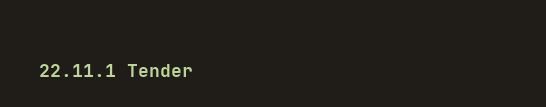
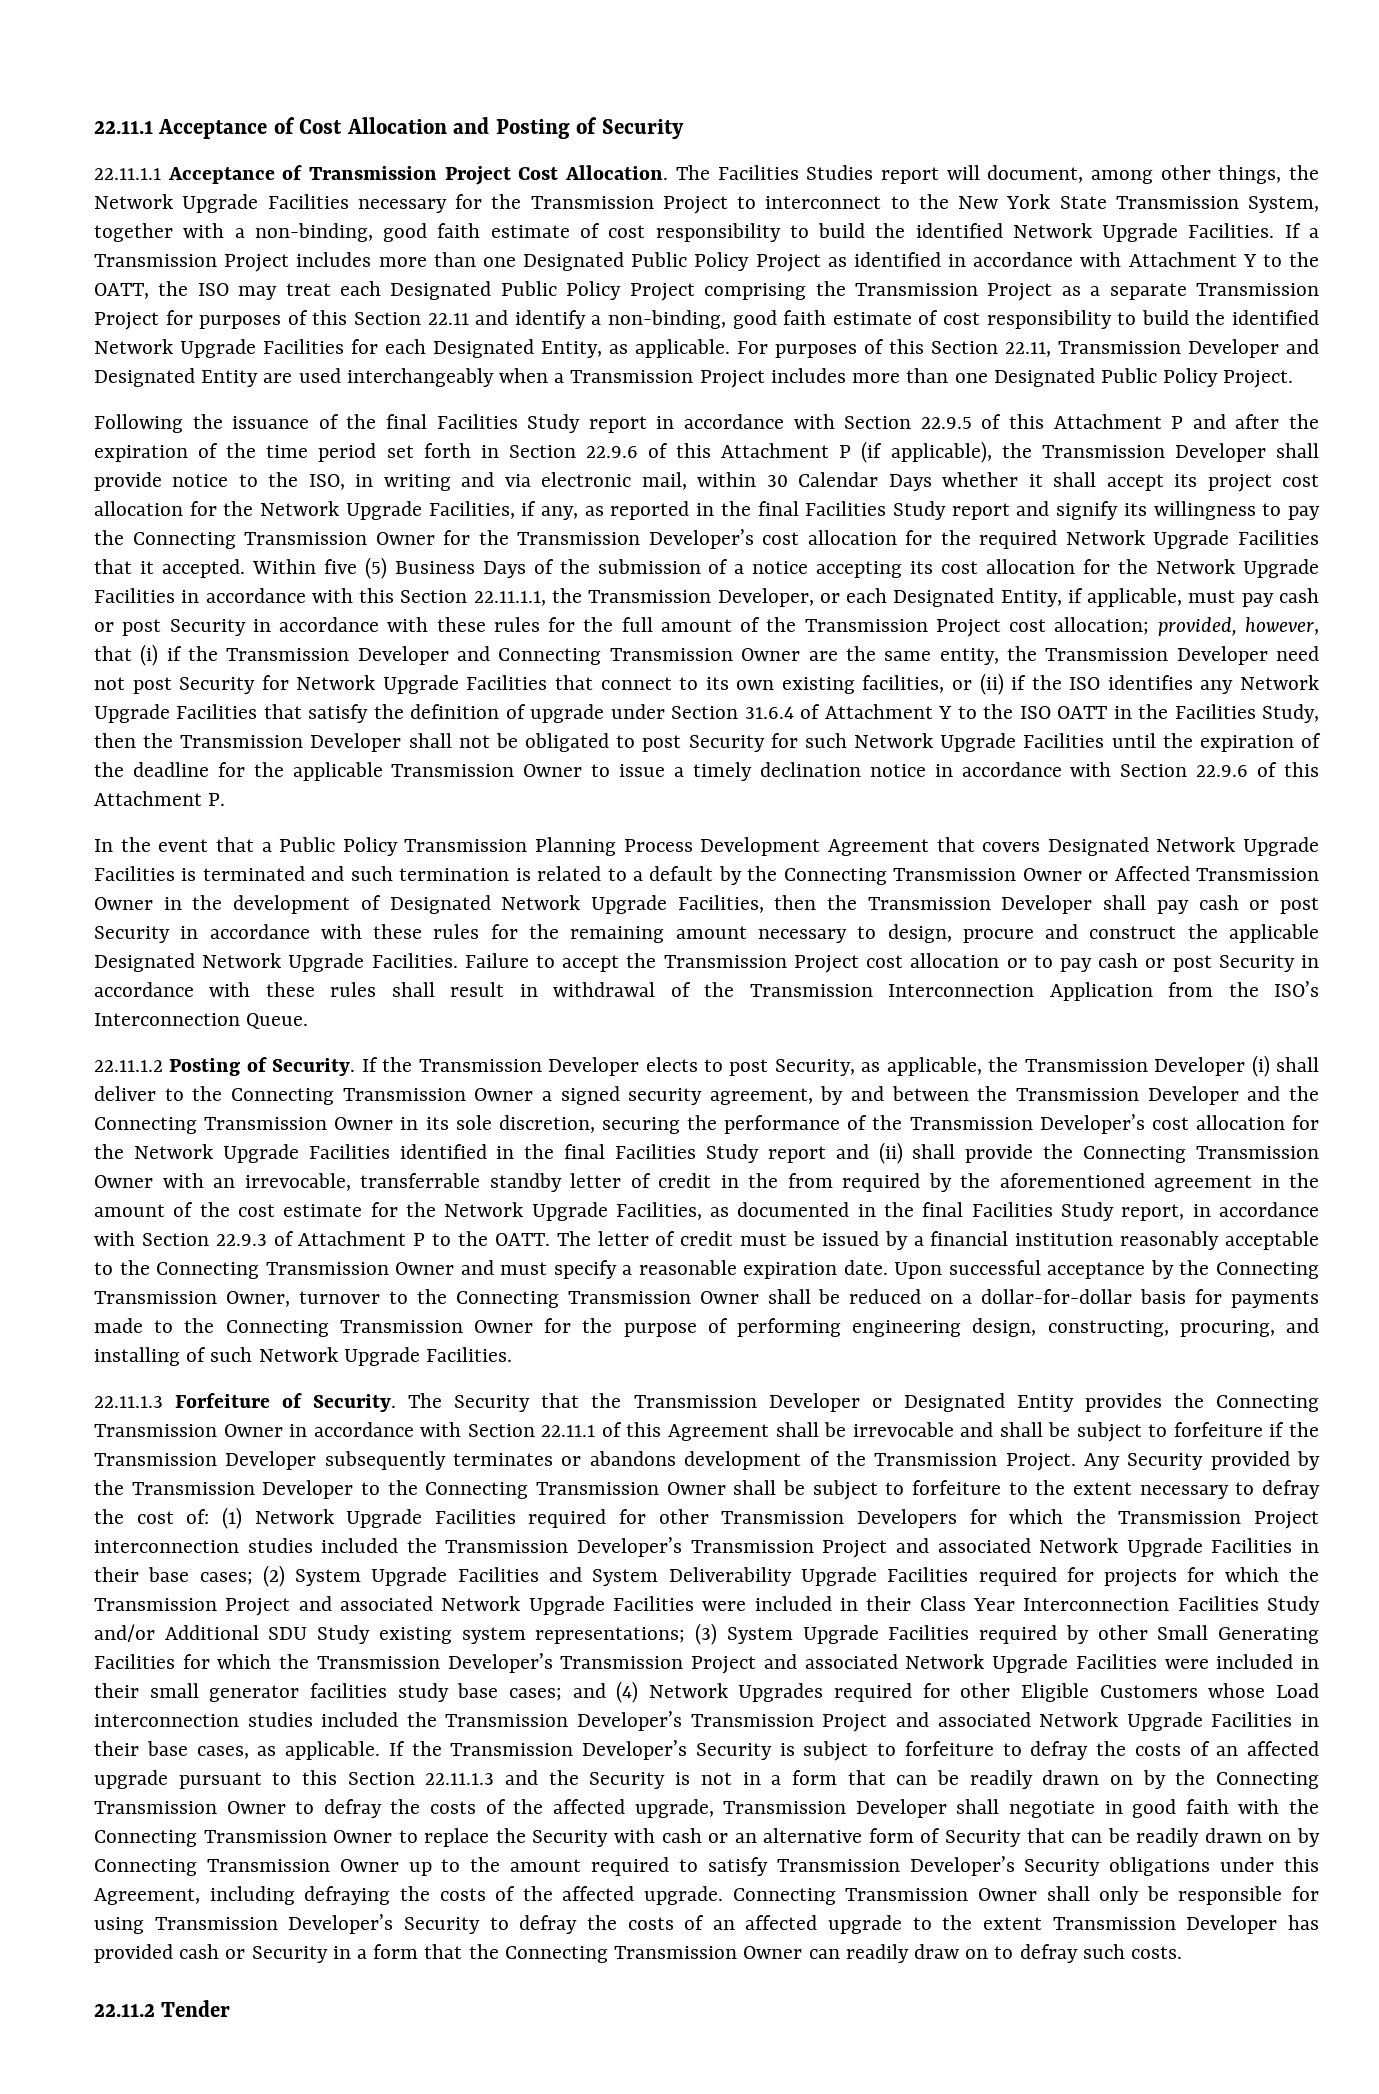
- 22.11.1 Tender
+ 22.11.1 Acceptance of Cost Allocation and Posting of Security
+ 22.11.1.1 Acceptance of Transmission Project Cost Allocation. The Facilities Studies report will document, among other things, the Network Upgrade Facilities necessary for the Transmission Project to interconnect to the New York State Transmission System, together with a non-binding, good faith estimate of cost responsibility to build the identified Network Upgrade Facilities. If a Transmission Project includes more than one Designated Public Policy Project as identified in accordance with Attachment Y to the OATT, the ISO may treat each Designated Public Policy Project comprising the Transmission Project as a separate Transmission Project for purposes of this Section 22.11 and identify a non-binding, good faith estimate of cost responsibility to build the identified Network Upgrade Facilities for each Designated Entity, as applicable. For purposes of this Section 22.11, Transmission Developer and Designated Entity are used interchangeably when a Transmission Project includes more than one Designated Public Policy Project.
+ Following the issuance of the final Facilities Study report in accordance with Section 22.9.5 of this Attachment P and after the expiration of the time period set forth in Section 22.9.6 of this Attachment P (if applicable), the Transmission Developer shall provide notice to the ISO, in writing and via electronic mail, within 30 Calendar Days whether it shall accept its project cost allocation for the Network Upgrade Facilities, if any, as reported in the final Facilities Study report and signify its willingness to pay the Connecting Transmission Owner for the Transmission Developer’s cost allocation for the required Network Upgrade Facilities that it accepted. Within five (5) Business Days of the submission of a notice accepting its cost allocation for the Network Upgrade Facilities in accordance with this Section 22.11.1.1, the Transmission Developer, or each Designated Entity, if applicable, must pay cash or post Security in accordance with these rules for the full amount of the Transmission Project cost allocation; provided, however, that (i) if the Transmission Developer and Connecting Transmission Owner are the same entity, the Transmission Developer need not post Security for Network Upgrade Facilities that connect to its own existing facilities, or (ii) if the ISO identifies any Network Upgrade Facilities that satisfy the definition of upgrade under Section 31.6.4 of Attachment Y to the ISO OATT in the Facilities Study, then the Transmission Developer shall not be obligated to post Security for such Network Upgrade Facilities until the expiration of the deadline for the applicable Transmission Owner to issue a timely declination notice in accordance with Section 22.9.6 of this Attachment P.
+ In the event that a Public Policy Transmission Planning Process Development Agreement that covers Designated Network Upgrade Facilities is terminated and such termination is related to a default by the Connecting Transmission Owner or Affected Transmission Owner in the development of Designated Network Upgrade Facilities, then the Transmission Developer shall pay cash or post Security in accordance with these rules for the remaining amount necessary to design, procure and construct the applicable Designated Network Upgrade Facilities. Failure to accept the Transmission Project cost allocation or to pay cash or post Security in accordance with these rules shall result in withdrawal of the Transmission Interconnection Application from the ISO’s Interconnection Queue.
+ 22.11.1.2 Posting of Security. If the Transmission Developer elects to post Security, as applicable, the Transmission Developer (i) shall deliver to the Connecting Transmission Owner a signed security agreement, by and between the Transmission Developer and the Connecting Transmission Owner in its sole discretion, securing the performance of the Transmission Developer’s cost allocation for the Network Upgrade Facilities identified in the final Facilities Study report and (ii) shall provide the Connecting Transmission Owner with an irrevocable, transferrable standby letter of credit in the from required by the aforementioned agreement in the amount of the cost estimate for the Network Upgrade Facilities, as documented in the final Facilities Study report, in accordance with Section 22.9.3 of Attachment P to the OATT. The letter of credit must be issued by a financial institution reasonably acceptable to the Connecting Transmission Owner and must specify a reasonable expiration date. Upon successful acceptance by the Connecting Transmission Owner, turnover to the Connecting Transmission Owner shall be reduced on a dollar-for-dollar basis for payments made to the Connecting Transmission Owner for the purpose of performing engineering design, constructing, procuring, and installing of such Network Upgrade Facilities.
+ 22.11.1.3 Forfeiture of Security. The Security that the Transmission Developer or Designated Entity provides the Connecting Transmission Owner in accordance with Section 22.11.1 of this Agreement shall be irrevocable and shall be subject to forfeiture if the Transmission Developer subsequently terminates or abandons development of the Transmission Project. Any Security provided by the Transmission Developer to the Connecting Transmission Owner shall be subject to forfeiture to the extent necessary to defray the cost of: (1) Network Upgrade Facilities required for other Transmission Developers for which the Transmission Project interconnection studies included the Transmission Developer’s Transmission Project and associated Network Upgrade Facilities in their base cases; (2) System Upgrade Facilities and System Deliverability Upgrade Facilities required for projects for which the Transmission Project and associated Network Upgrade Facilities were included in their Class Year Interconnection Facilities Study and/or Additional SDU Study existing system representations; (3) System Upgrade Facilities required by other Small Generating Facilities for which the Transmission Developer’s Transmission Project and associated Network Upgrade Facilities were included in their small generator facilities study base cases; and (4) Network Upgrades required for other Eligible Customers whose Load interconnection studies included the Transmission Developer’s Transmission Project and associated Network Upgrade Facilities in their base cases, as applicable. If the Transmission Developer’s Security is subject to forfeiture to defray the costs of an affected upgrade pursuant to this Section 22.11.1.3 and the Security is not in a form that can be readily drawn on by the Connecting Transmission Owner to defray the costs of the affected upgrade, Transmission Developer shall negotiate in good faith with the Connecting Transmission Owner to replace the Security with cash or an alternative form of Security that can be readily drawn on by Connecting Transmission Owner up to the amount required to satisfy Transmission Developer’s Security obligations under this Agreement, including defraying the costs of the affected upgrade. Connecting Transmission Owner shall only be responsible for using Transmission Developer’s Security to defray the costs of an affected upgrade to the extent Transmission Developer has provided cash or Security in a form that the Connecting Transmission Owner can readily draw on to defray such costs.
+ 22.11.2 Tender

